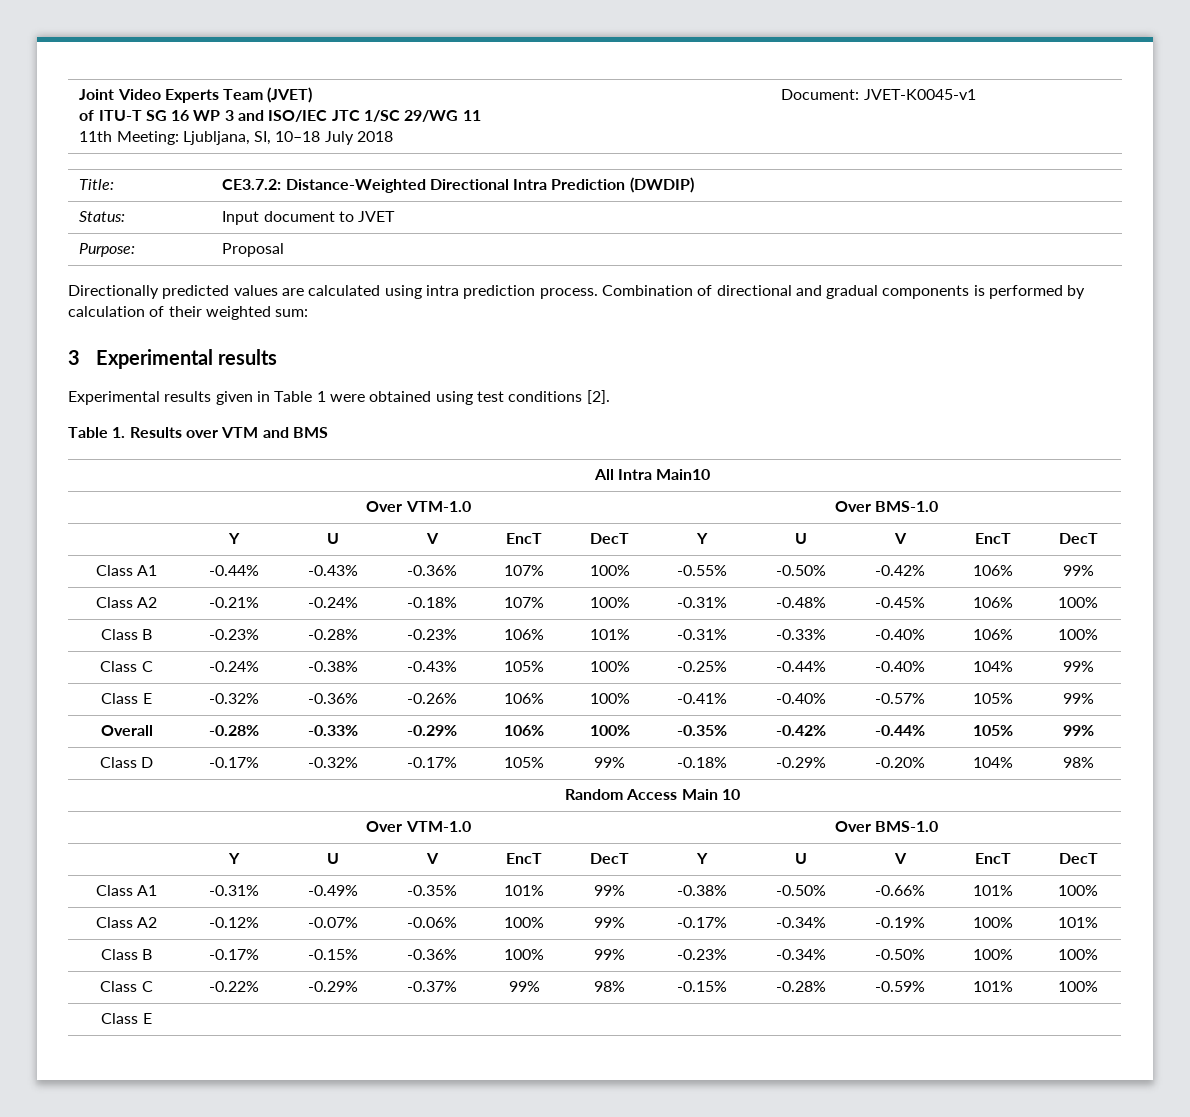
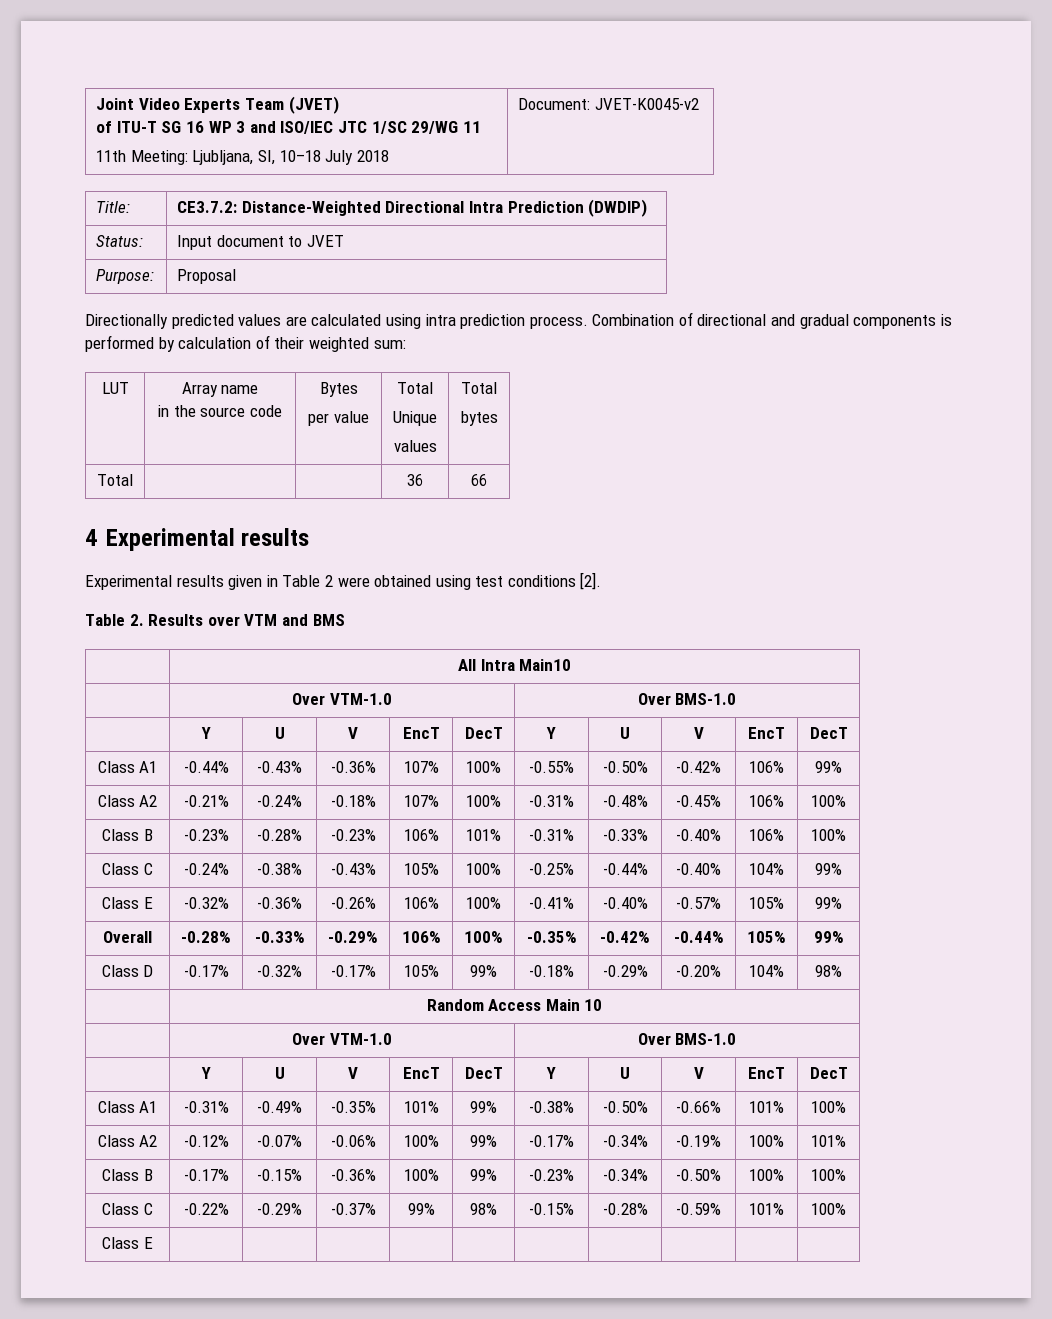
  Joint Video Experts Team (JVET)
  of ITU-T SG 16 WP 3 and ISO/IEC JTC 1/SC 29/WG 11
- 11th Meeting: Ljubljana, SI, 10–18 July 2018 | Document: JVET-K0045-v1
+ 11th Meeting: Ljubljana, SI, 10–18 July 2018 | Document: JVET-K0045-v2
- 3 Experimental results
+ LUT | Array name
+ in the source code | Bytes
+ per value | Total
+ Unique
+ values | Total
+ bytes
+ Total | | | 36 | 66
+ 4 Experimental results
- Experimental results given in Table 1 were obtained using test conditions [2].
+ Experimental results given in Table 2 were obtained using test conditions [2].
- Table 1. Results over VTM and BMS
+ Table 2. Results over VTM and BMS

